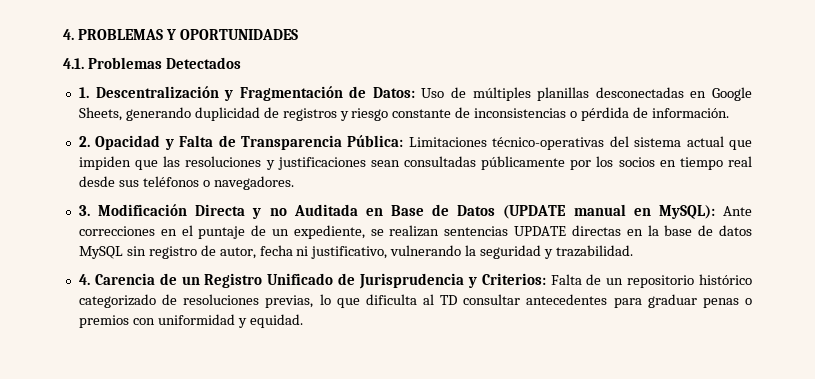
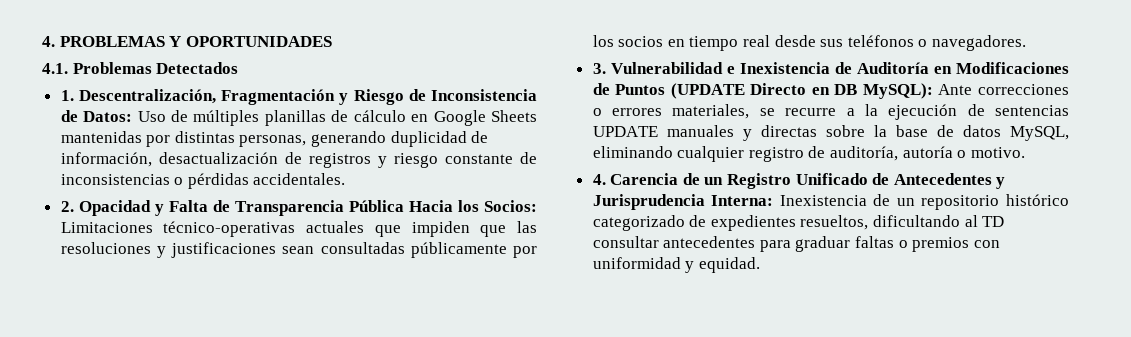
- 1. Descentralización y Fragmentación de Datos: Uso de múltiples planillas desconectadas en Google Sheets, generando duplicidad de registros y riesgo constante de inconsistencias o pérdida de información.
+ 1. Descentralización, Fragmentación y Riesgo de Inconsistencia de Datos: Uso de múltiples planillas de cálculo en Google Sheets mantenidas por distintas personas, generando duplicidad de información, desactualización de registros y riesgo constante de inconsistencias o pérdidas accidentales.
- 2. Opacidad y Falta de Transparencia Pública: Limitaciones técnico-operativas del sistema actual que impiden que las resoluciones y justificaciones sean consultadas públicamente por los socios en tiempo real desde sus teléfonos o navegadores.
+ 2. Opacidad y Falta de Transparencia Pública Hacia los Socios: Limitaciones técnico-operativas actuales que impiden que las resoluciones y justificaciones sean consultadas públicamente por los socios en tiempo real desde sus teléfonos o navegadores.
- 3. Modificación Directa y no Auditada en Base de Datos (UPDATE manual en MySQL): Ante correcciones en el puntaje de un expediente, se realizan sentencias UPDATE directas en la base de datos MySQL sin registro de autor, fecha ni justificativo, vulnerando la seguridad y trazabilidad.
+ 3. Vulnerabilidad e Inexistencia de Auditoría en Modificaciones de Puntos (UPDATE Directo en DB MySQL): Ante correcciones o errores materiales, se recurre a la ejecución de sentencias UPDATE manuales y directas sobre la base de datos MySQL, eliminando cualquier registro de auditoría, autoría o motivo.
- 4. Carencia de un Registro Unificado de Jurisprudencia y Criterios: Falta de un repositorio histórico categorizado de resoluciones previas, lo que dificulta al TD consultar antecedentes para graduar penas o premios con uniformidad y equidad.
+ 4. Carencia de un Registro Unificado de Antecedentes y Jurisprudencia Interna: Inexistencia de un repositorio histórico categorizado de expedientes resueltos, dificultando al TD consultar antecedentes para graduar faltas o premios con uniformidad y equidad.

